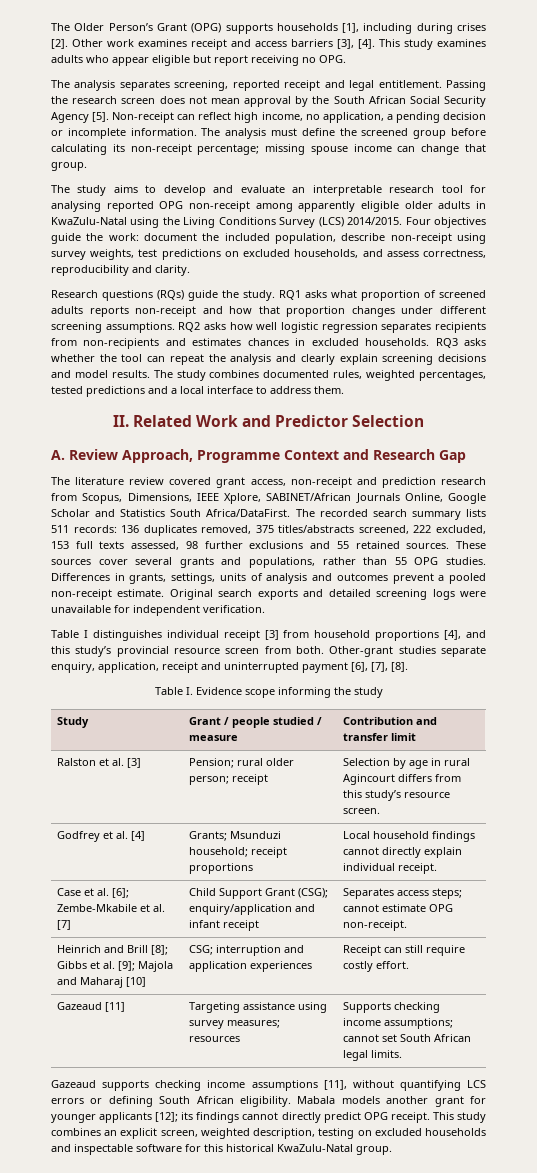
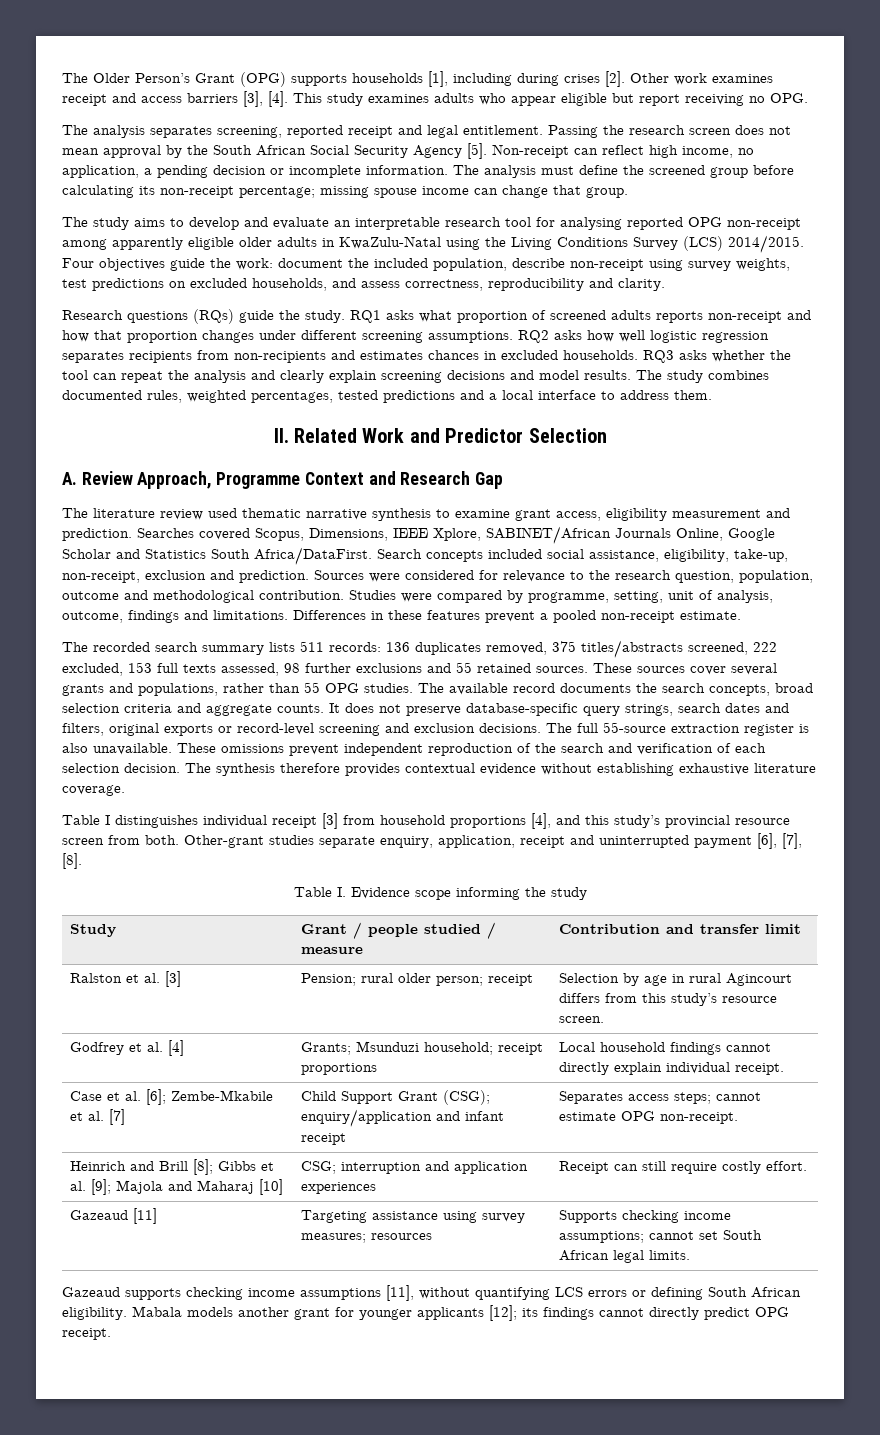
- The literature review covered grant access, non-receipt and prediction research from Scopus, Dimensions, IEEE Xplore, SABINET/African Journals Online, Google Scholar and Statistics South Africa/DataFirst. The recorded search summary lists 511 records: 136 duplicates removed, 375 titles/abstracts screened, 222 excluded, 153 full texts assessed, 98 further exclusions and 55 retained sources.
+ The literature review used thematic narrative synthesis to examine grant access, eligibility measurement and prediction. Searches covered Scopus, Dimensions, IEEE Xplore, SABINET/African Journals Online, Google Scholar and Statistics South Africa/DataFirst. Search concepts included social assistance, eligibility, take-up, non-receipt, exclusion and prediction. Sources were considered for relevance to the research question, population, outcome and methodological contribution. Studies were compared by programme, setting, unit of analysis, outcome, findings and limitations. Differences in these features prevent a pooled non-receipt estimate.
+ The recorded search summary lists 511 records: 136 duplicates removed, 375 titles/abstracts screened, 222 excluded, 153 full texts assessed, 98 further exclusions and 55 retained sources.
- Differences in grants, settings, units of analysis and outcomes prevent a pooled non-receipt estimate. Original search exports and detailed screening logs were unavailable for independent verification.
+ The available record documents the search concepts, broad selection criteria and aggregate counts. It does not preserve database-specific query strings, search dates and filters, original exports or record-level screening and exclusion decisions. The full 55-source extraction register is also unavailable. These omissions prevent independent reproduction of the search and verification of each selection decision. The synthesis therefore provides contextual evidence without establishing exhaustive literature coverage.
- This study combines an explicit screen, weighted description, testing on excluded households and inspectable software for this historical KwaZulu-Natal group.

